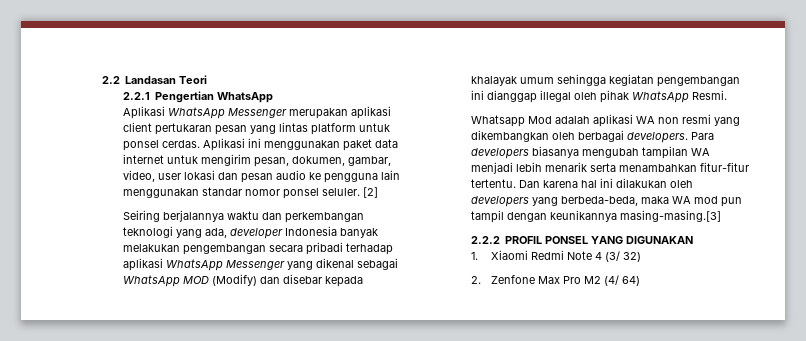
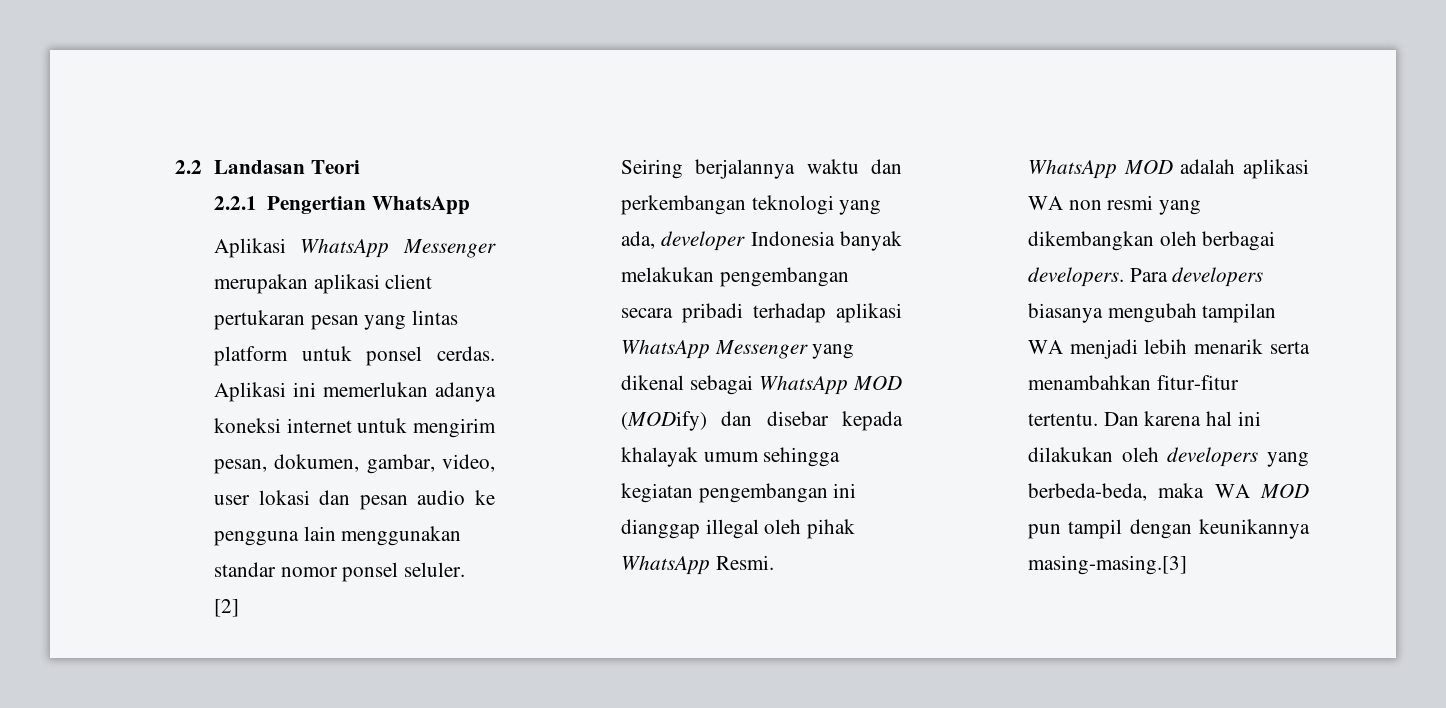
- Aplikasi ini menggunakan paket data internet untuk mengirim pesan, dokumen, gambar, video, user lokasi dan pesan audio ke pengguna lain menggunakan standar nomor ponsel seluler.
+ Aplikasi ini memerlukan adanya koneksi internet untuk mengirim pesan, dokumen, gambar, video, user lokasi dan pesan audio ke pengguna lain menggunakan standar nomor ponsel seluler.
- Seiring berjalannya waktu dan perkembangan teknologi yang ada, developer Indonesia banyak melakukan pengembangan secara pribadi terhadap aplikasi WhatsApp Messenger yang dikenal sebagai WhatsApp MOD (Modify) dan disebar kepada khalayak umum sehingga kegiatan pengembangan ini dianggap illegal oleh pihak WhatsApp Resmi.
+ Seiring berjalannya waktu dan perkembangan teknologi yang ada, developer Indonesia banyak melakukan pengembangan secara pribadi terhadap aplikasi WhatsApp Messenger yang dikenal sebagai WhatsApp MOD (MODify) dan disebar kepada khalayak umum sehingga kegiatan pengembangan ini dianggap illegal oleh pihak WhatsApp Resmi.
- Whatsapp Mod adalah aplikasi WA non resmi yang dikembangkan oleh berbagai developers.
+ WhatsApp MOD adalah aplikasi WA non resmi yang dikembangkan oleh berbagai developers.
- Dan karena hal ini dilakukan oleh developers yang berbeda-beda, maka WA mod pun tampil dengan keunikannya masing-masing.[3]
+ Dan karena hal ini dilakukan oleh developers yang berbeda-beda, maka WA MOD pun tampil dengan keunikannya masing-masing.[3]
- 2.2.2 PROFIL PONSEL YANG DIGUNAKAN
- 1. Xiaomi Redmi Note 4 (3/ 32)
- 2. Zenfone Max Pro M2 (4/ 64)

